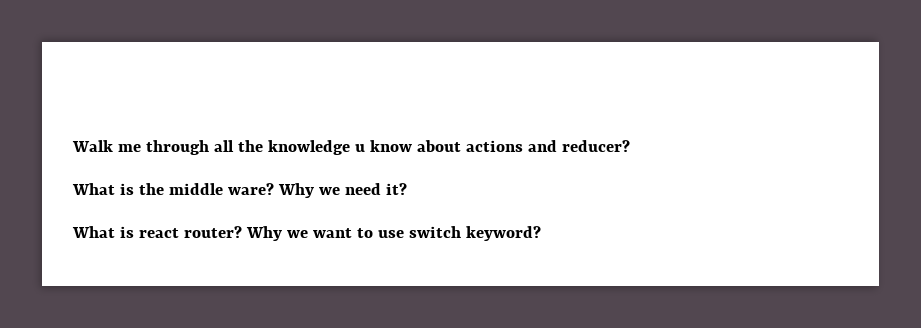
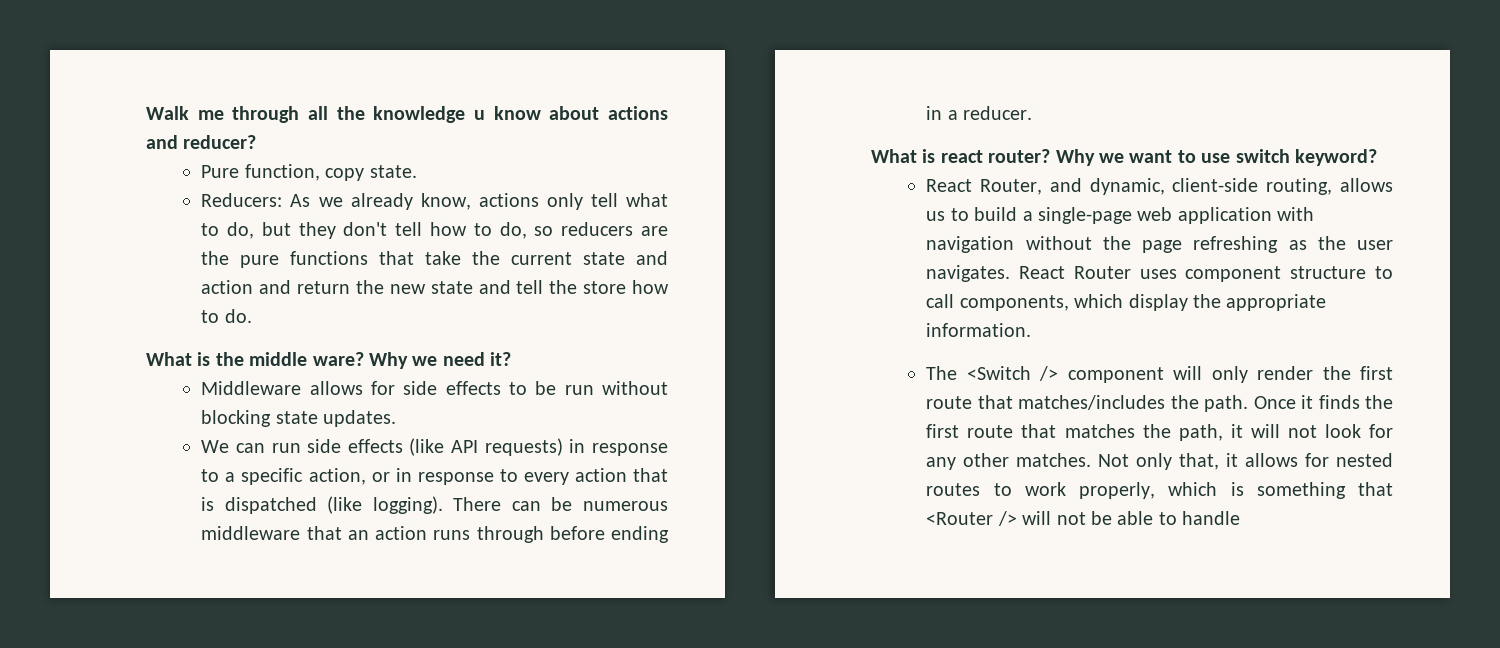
+ Pure function, copy state.
+ Reducers: As we already know, actions only tell what to do, but they don't tell how to do, so reducers are the pure functions that take the current state and action and return the new state and tell the store how to do.
+ Middleware allows for side effects to be run without blocking state updates.
+ We can run side effects (like API requests) in response to a specific action, or in response to every action that is dispatched (like logging). There can be numerous middleware that an action runs through before ending in a reducer.
+ React Router, and dynamic, client-side routing, allows us to build a single-page web application with navigation without the page refreshing as the user navigates. React Router uses component structure to call components, which display the appropriate information.
+ The <Switch /> component will only render the first route that matches/includes the path. Once it finds the first route that matches the path, it will not look for any other matches. Not only that, it allows for nested routes to work properly, which is something that <Router /> will not be able to handle

